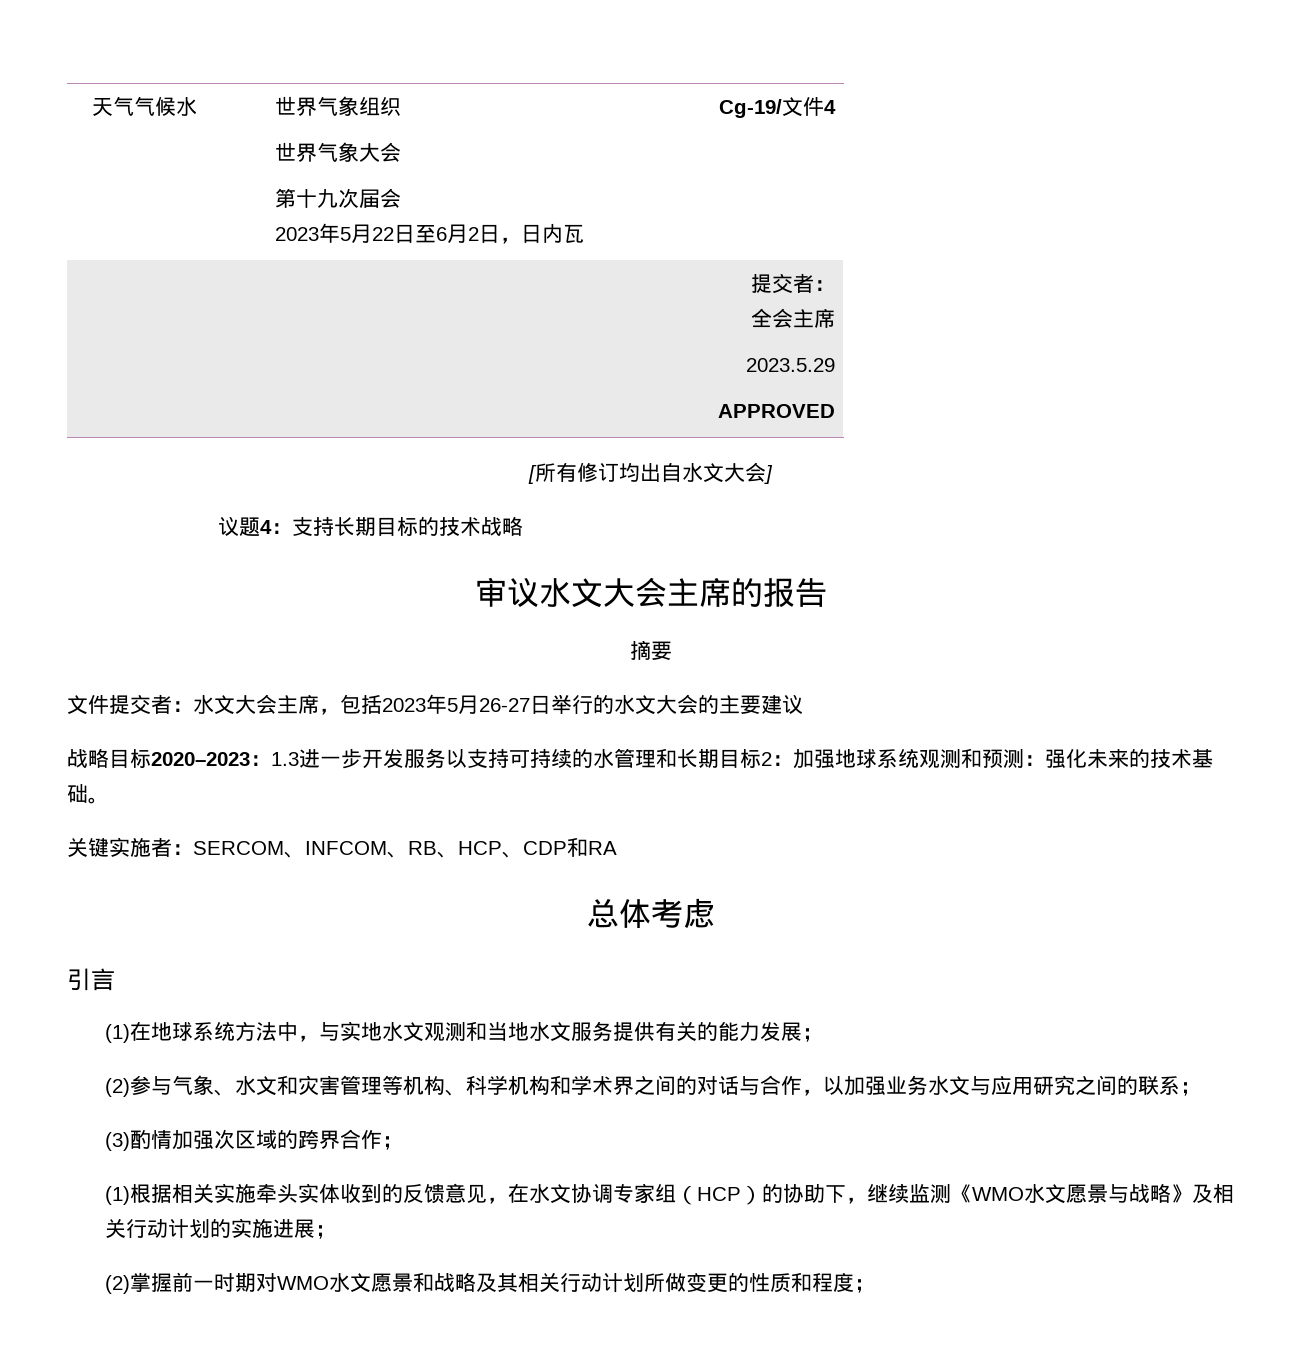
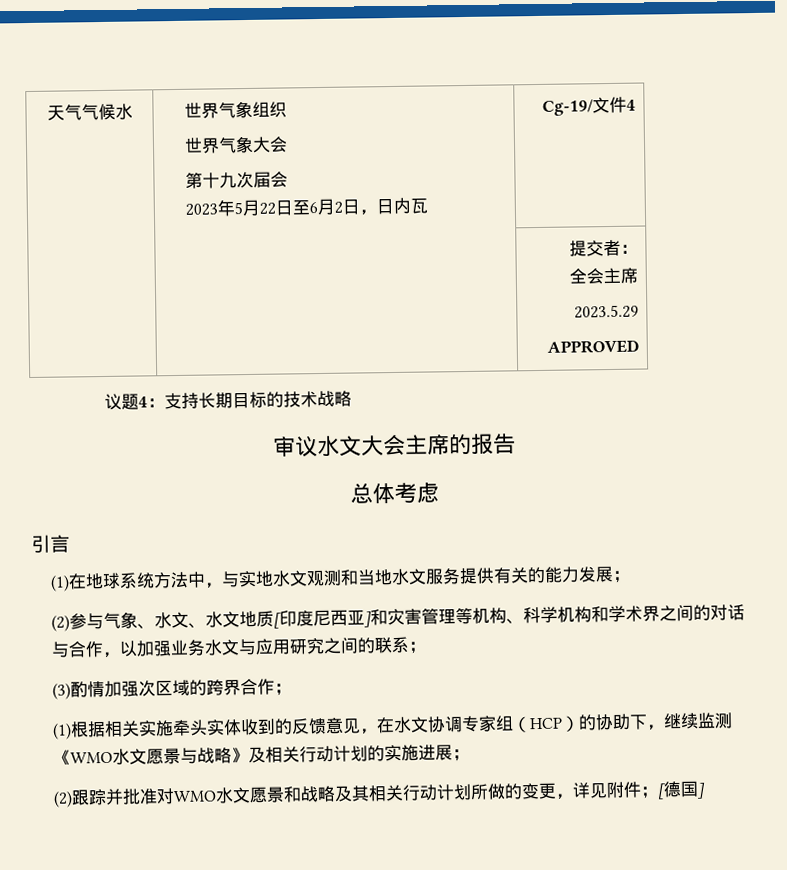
- [所有修订均出自水文大会]
- 摘要
- 文件提交者：水文大会主席，包括2023年5月26-27日举行的水文大会的主要建议
- 战略目标2020–2023：1.3进一步开发服务以支持可持续的水管理和长期目标2：加强地球系统观测和预测：强化未来的技术基础。
- 关键实施者：SERCOM、INFCOM、RB、HCP、CDP和RA
- (2)参与气象、水文和灾害管理等机构、科学机构和学术界之间的对话与合作，以加强业务水文与应用研究之间的联系；
+ (2)参与气象、水文、水文地质[印度尼西亚]和灾害管理等机构、科学机构和学术界之间的对话与合作，以加强业务水文与应用研究之间的联系；
- (2)掌握前一时期对WMO水文愿景和战略及其相关行动计划所做变更的性质和程度；
+ (2)跟踪并批准对WMO水文愿景和战略及其相关行动计划所做的变更，详见附件；[德国]

